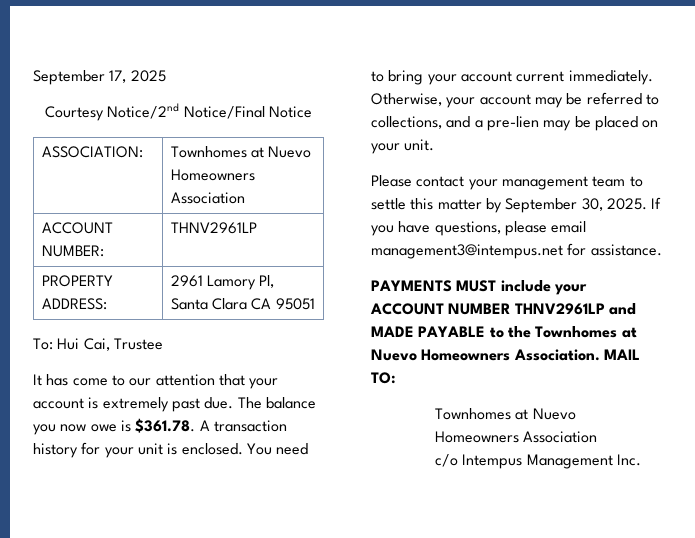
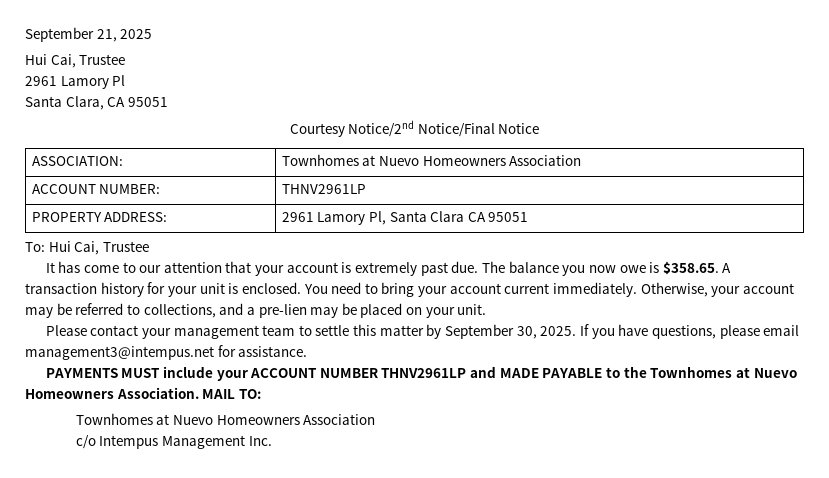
- September 17, 2025
+ September 21, 2025
+ Hui Cai, Trustee
+ 2961 Lamory Pl
+ Santa Clara, CA 95051
- The balance you now owe is $361.78. A transaction history for your unit is enclosed.
+ The balance you now owe is $358.65. A transaction history for your unit is enclosed.

